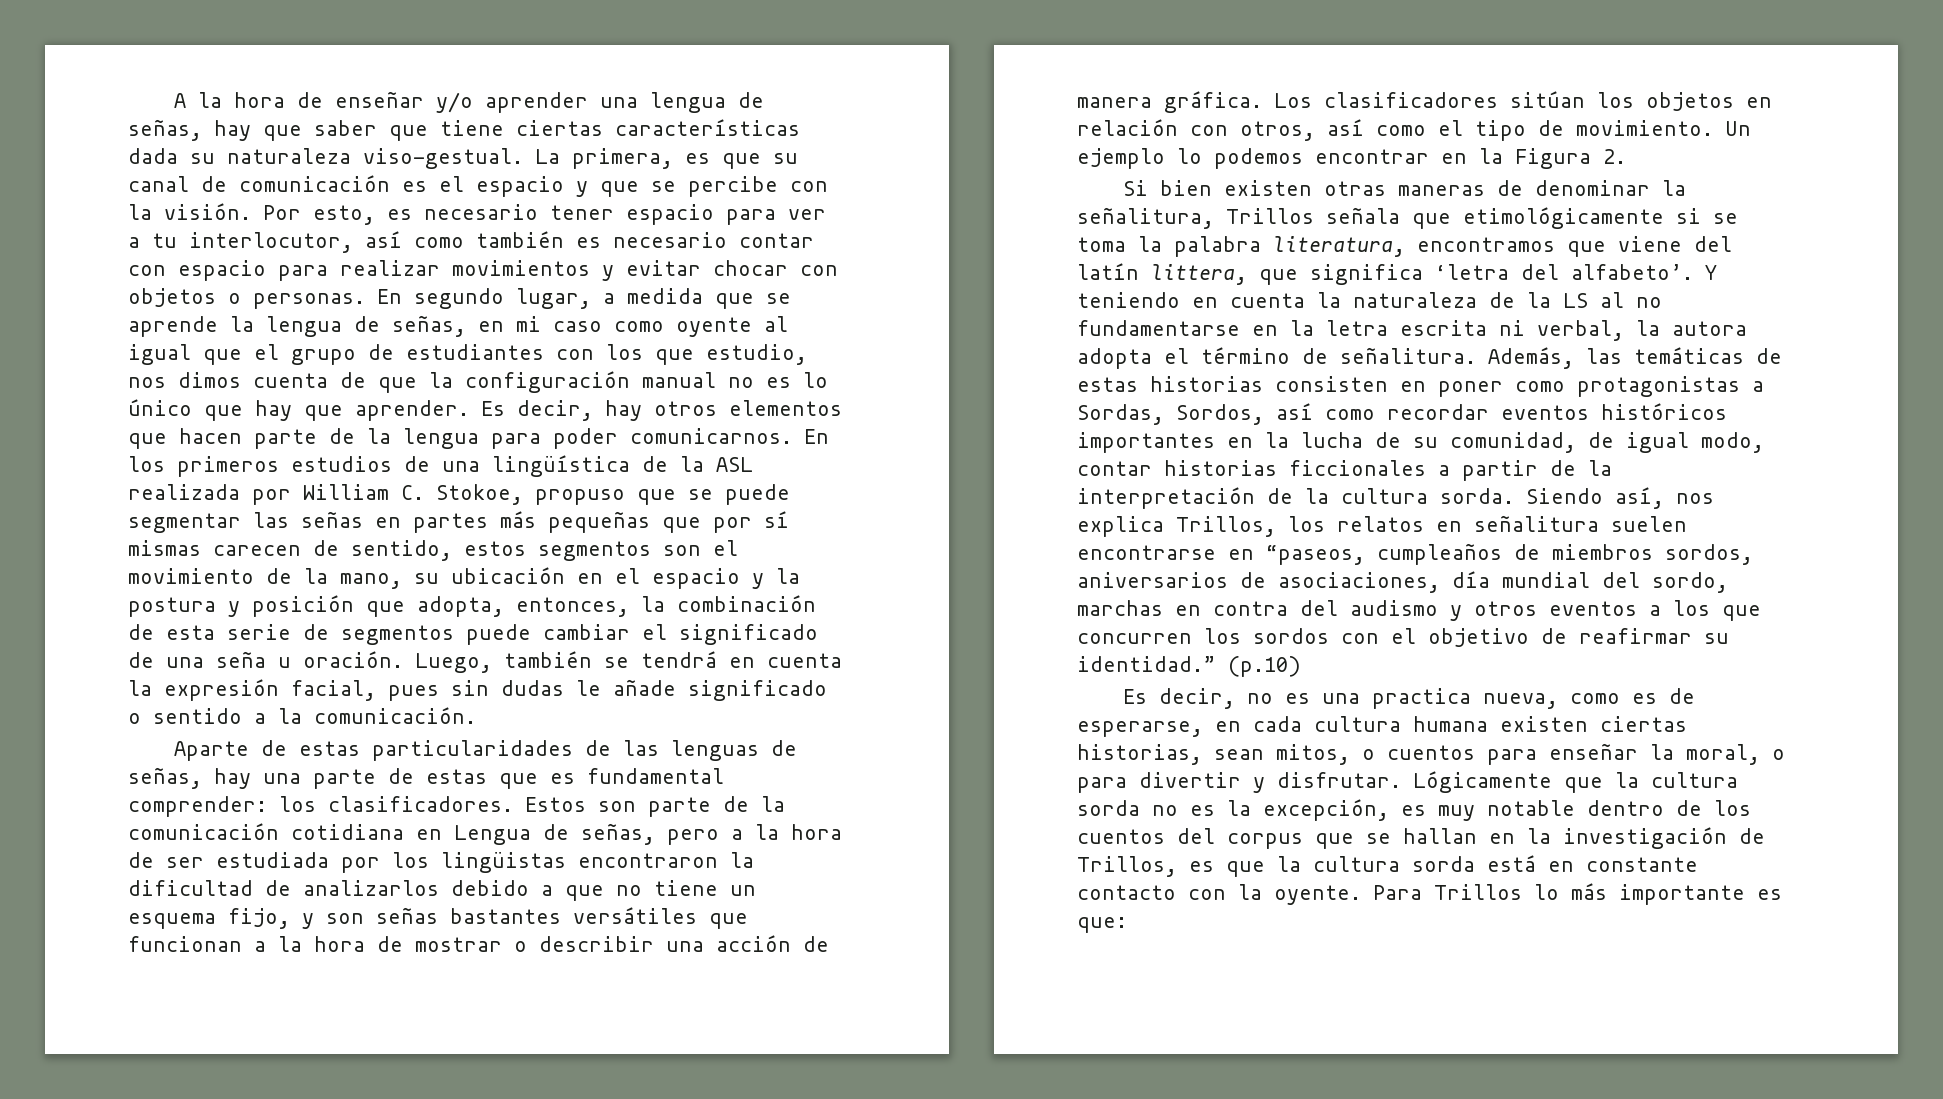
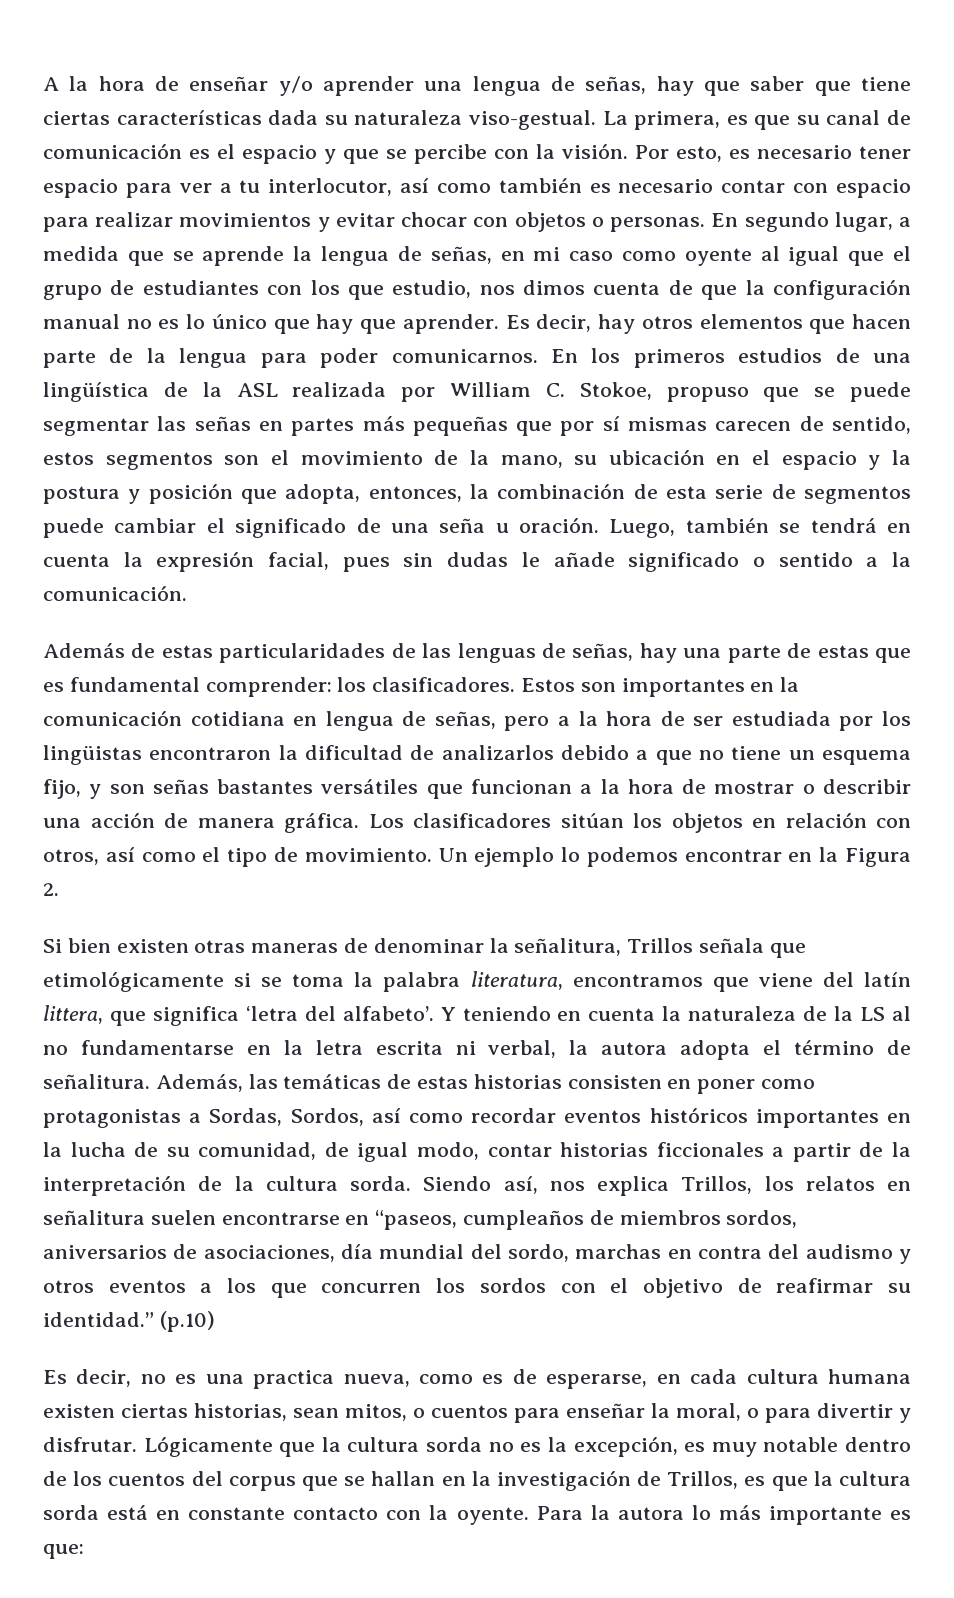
- Aparte de estas particularidades de las lenguas de señas, hay una parte de estas que es fundamental comprender: los clasificadores.
+ Además de estas particularidades de las lenguas de señas, hay una parte de estas que es fundamental comprender: los clasificadores.
- Estos son parte de la comunicación cotidiana en Lengua de señas, pero a la hora de ser estudiada por los lingüistas encontraron la dificultad de analizarlos debido a que no tiene un esquema fijo, y son señas bastantes versátiles que funcionan a la hora de mostrar o describir una acción de manera gráfica.
+ Estos son importantes en la comunicación cotidiana en lengua de señas, pero a la hora de ser estudiada por los lingüistas encontraron la dificultad de analizarlos debido a que no tiene un esquema fijo, y son señas bastantes versátiles que funcionan a la hora de mostrar o describir una acción de manera gráfica.
- Para Trillos lo más importante es que:
+ Para la autora lo más importante es que:

